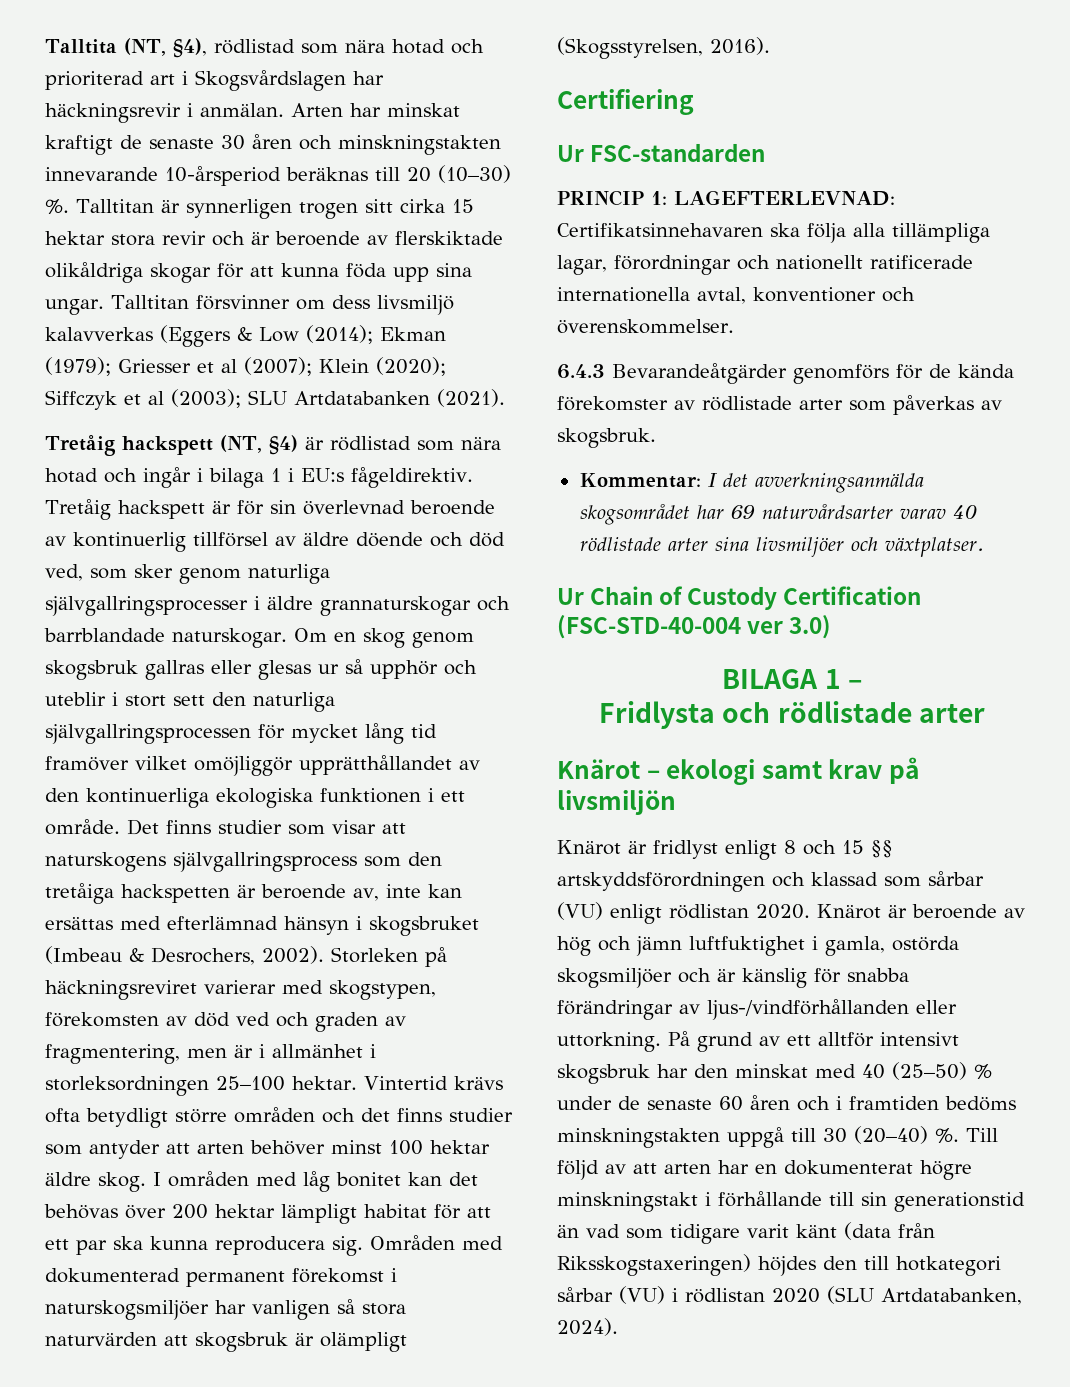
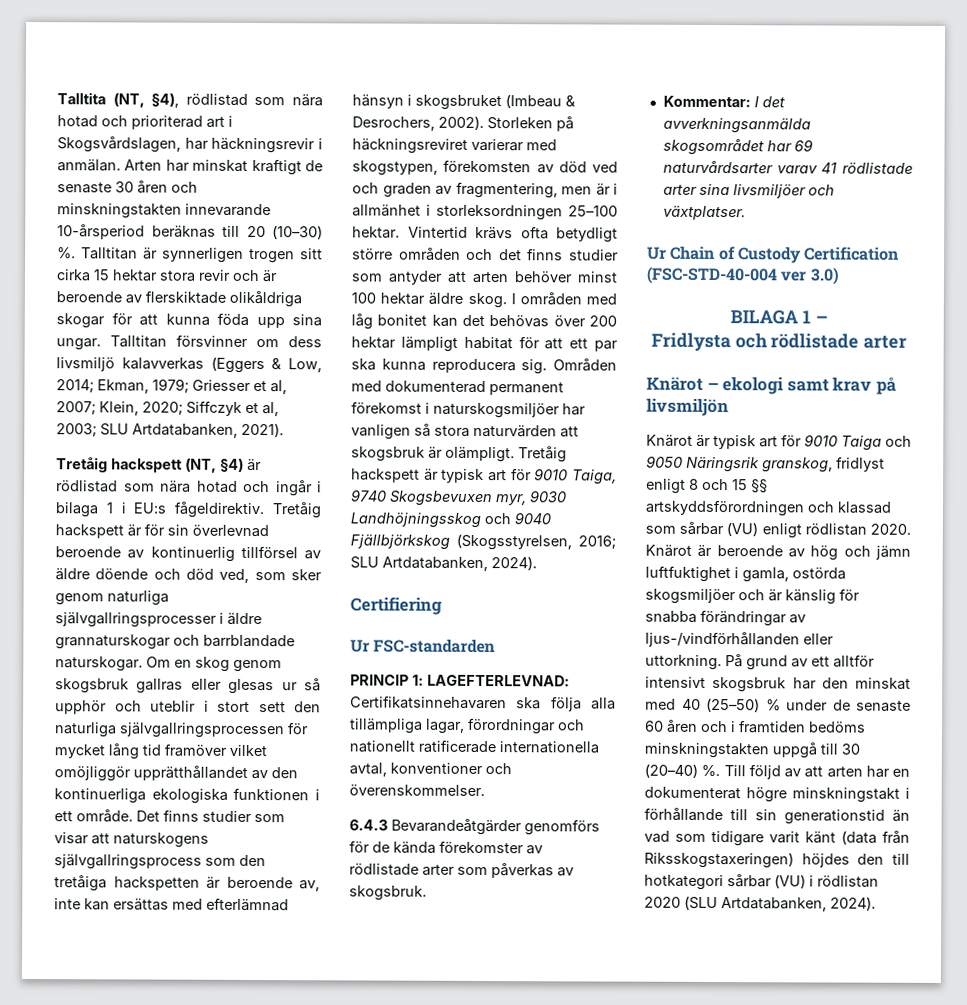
- Talltita (NT, §4), rödlistad som nära hotad och prioriterad art i Skogsvårdslagen har häckningsrevir i anmälan.
+ Talltita (NT, §4), rödlistad som nära hotad och prioriterad art i Skogsvårdslagen, har häckningsrevir i anmälan.
- Talltitan försvinner om dess livsmiljö kalavverkas (Eggers & Low (2014); Ekman (1979); Griesser et al (2007); Klein (2020); Siffczyk et al (2003); SLU Artdatabanken (2021).
+ Talltitan försvinner om dess livsmiljö kalavverkas (Eggers & Low, 2014; Ekman, 1979; Griesser et al, 2007; Klein, 2020; Siffczyk et al, 2003; SLU Artdatabanken, 2021).
- Områden med dokumenterad permanent förekomst i naturskogsmiljöer har vanligen så stora naturvärden att skogsbruk är olämpligt (Skogsstyrelsen, 2016).
+ Områden med dokumenterad permanent förekomst i naturskogsmiljöer har vanligen så stora naturvärden att skogsbruk är olämpligt. Tretåig hackspett är typisk art för 9010 Taiga, 9740 Skogsbevuxen myr, 9030 Landhöjningsskog och 9040 Fjällbjörkskog (Skogsstyrelsen, 2016; SLU Artdatabanken, 2024).
- Kommentar: I det avverkningsanmälda skogsområdet har 69 naturvårdsarter varav 40 rödlistade arter sina livsmiljöer och växtplatser.
+ Kommentar: I det avverkningsanmälda skogsområdet har 69 naturvårdsarter varav 41 rödlistade arter sina livsmiljöer och växtplatser.
- Knärot är fridlyst enligt 8 och 15 §§ artskyddsförordningen och klassad som sårbar (VU) enligt rödlistan 2020.
+ Knärot är typisk art för 9010 Taiga och 9050 Näringsrik granskog, fridlyst enligt 8 och 15 §§ artskyddsförordningen och klassad som sårbar (VU) enligt rödlistan 2020.

